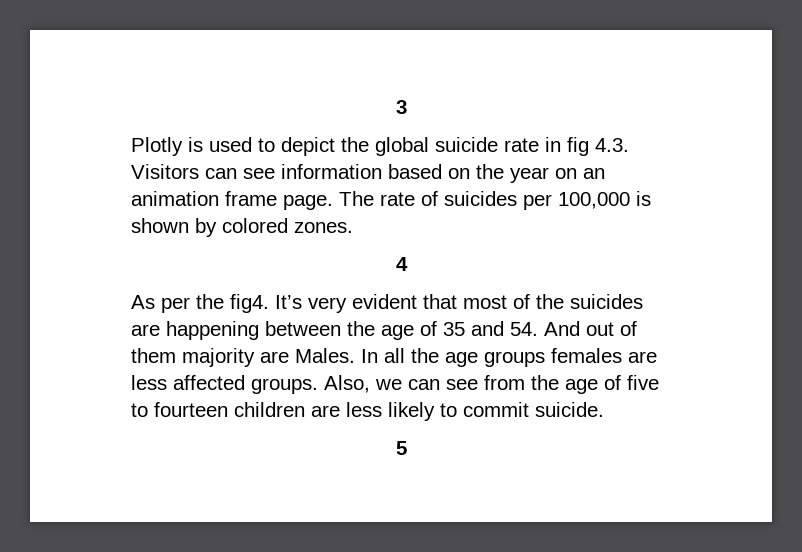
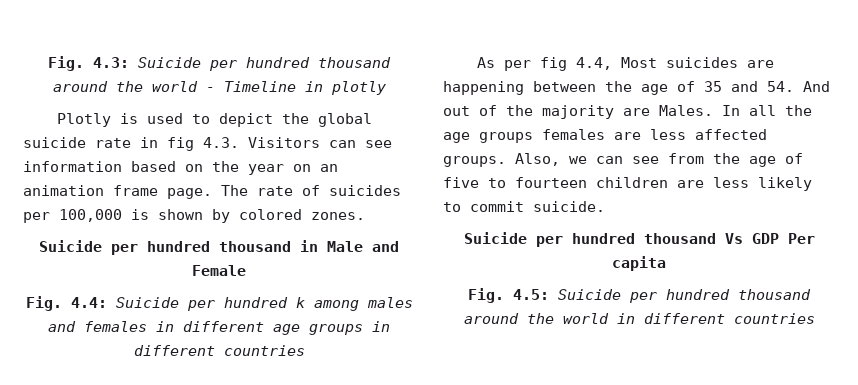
- 3
+ Fig. 4.3: Suicide per hundred thousand around the world - Timeline in plotly
- 4
- As per the fig4. It’s very evident that most of the suicides are happening between the age of 35 and 54. And out of them majority are Males.
+ Suicide per hundred thousand in Male and Female
+ Fig. 4.4: Suicide per hundred k among males and females in different age groups in different countries
+ As per fig 4.4, Most suicides are happening between the age of 35 and 54. And out of the majority are Males.
- 5
+ Suicide per hundred thousand Vs GDP Per capita
+ Fig. 4.5: Suicide per hundred thousand around the world in different countries

